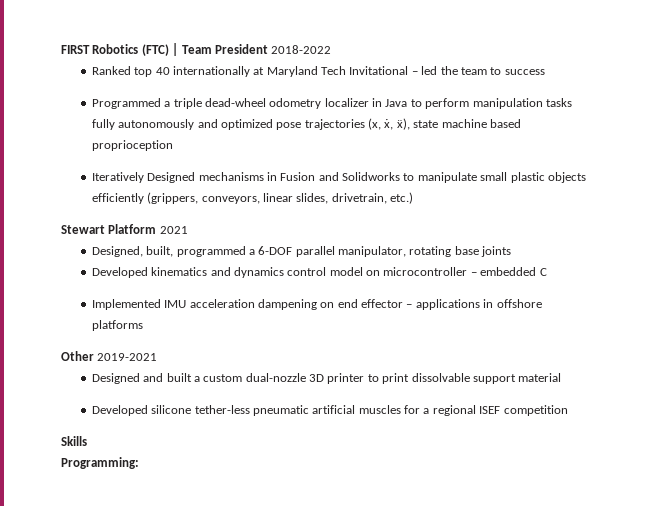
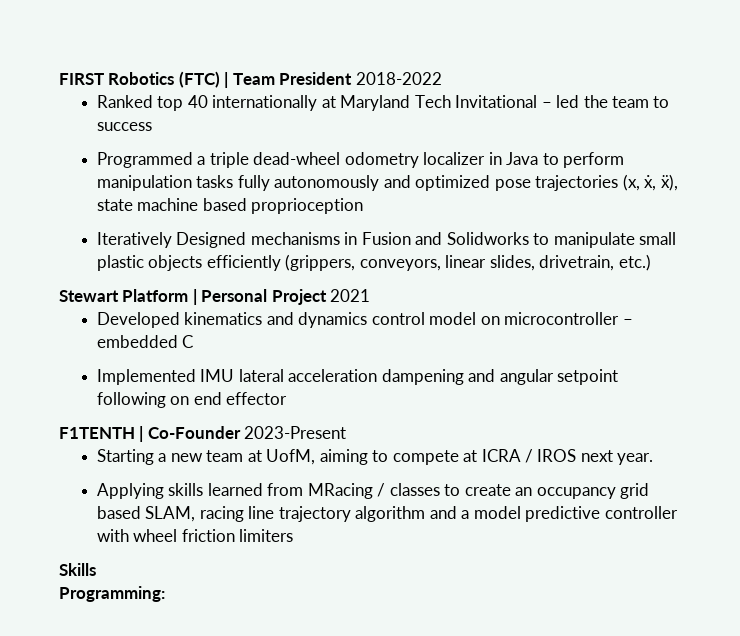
- Stewart Platform 2021
- Designed, built, programmed a 6-DOF parallel manipulator, rotating base joints
+ Stewart Platform | Personal Project 2021
- Implemented IMU acceleration dampening on end effector – applications in offshore platforms
- Other 2019-2021
- Designed and built a custom dual-nozzle 3D printer to print dissolvable support material
- Developed silicone tether-less pneumatic artificial muscles for a regional ISEF competition
+ Implemented IMU lateral acceleration dampening and angular setpoint following on end effector
+ F1TENTH | Co-Founder 2023-Present
+ Starting a new team at UofM, aiming to compete at ICRA / IROS next year.
+ Applying skills learned from MRacing / classes to create an occupancy grid based SLAM, racing line trajectory algorithm and a model predictive controller with wheel friction limiters

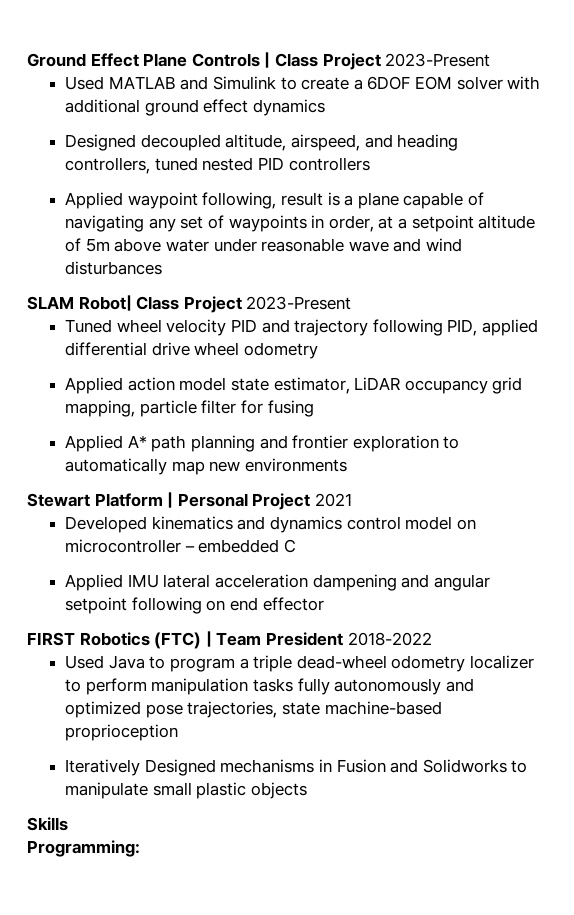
- FIRST Robotics (FTC) | Team President 2018-2022
- Ranked top 40 internationally at Maryland Tech Invitational – led the team to success
- Programmed a triple dead-wheel odometry localizer in Java to perform manipulation tasks fully autonomously and optimized pose trajectories (x, ẋ, ẍ), state machine based proprioception
- Iteratively Designed mechanisms in Fusion and Solidworks to manipulate small plastic objects efficiently (grippers, conveyors, linear slides, drivetrain, etc.)
+ Ground Effect Plane Controls | Class Project 2023-Present
+ Used MATLAB and Simulink to create a 6DOF EOM solver with additional ground effect dynamics
+ Designed decoupled altitude, airspeed, and heading controllers, tuned nested PID controllers
+ Applied waypoint following, result is a plane capable of navigating any set of waypoints in order, at a setpoint altitude of 5m above water under reasonable wave and wind disturbances
+ SLAM Robot| Class Project 2023-Present
+ Tuned wheel velocity PID and trajectory following PID, applied differential drive wheel odometry
+ Applied action model state estimator, LiDAR occupancy grid mapping, particle filter for fusing
+ Applied A* path planning and frontier exploration to automatically map new environments
- Implemented IMU lateral acceleration dampening and angular setpoint following on end effector
+ Applied IMU lateral acceleration dampening and angular setpoint following on end effector
- F1TENTH | Co-Founder 2023-Present
- Starting a new team at UofM, aiming to compete at ICRA / IROS next year.
- Applying skills learned from MRacing / classes to create an occupancy grid based SLAM, racing line trajectory algorithm and a model predictive controller with wheel friction limiters
+ FIRST Robotics (FTC) | Team President 2018-2022
+ Used Java to program a triple dead-wheel odometry localizer to perform manipulation tasks fully autonomously and optimized pose trajectories, state machine-based proprioception
+ Iteratively Designed mechanisms in Fusion and Solidworks to manipulate small plastic objects

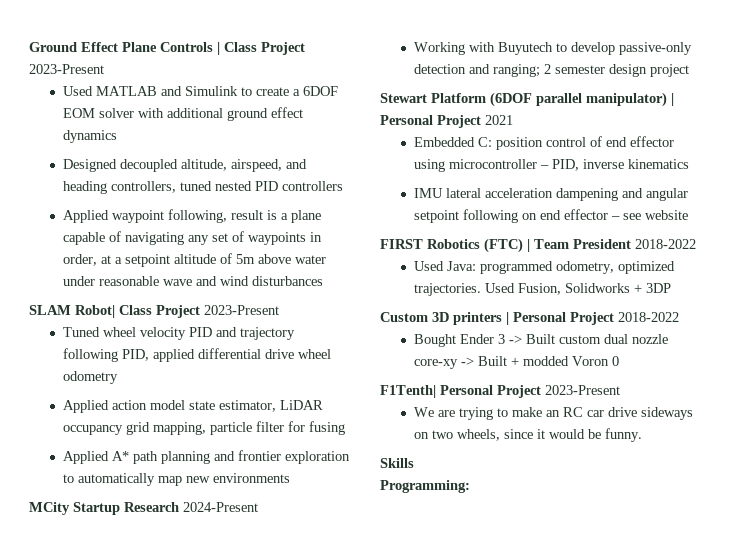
+ MCity Startup Research 2024-Present
+ Working with Buyutech to develop passive-only detection and ranging; 2 semester design project
- Stewart Platform | Personal Project 2021
+ Stewart Platform (6DOF parallel manipulator) | Personal Project 2021
- Developed kinematics and dynamics control model on microcontroller – embedded C
- Applied IMU lateral acceleration dampening and angular setpoint following on end effector
+ Embedded C: position control of end effector using microcontroller – PID, inverse kinematics
+ IMU lateral acceleration dampening and angular setpoint following on end effector – see website
- Used Java to program a triple dead-wheel odometry localizer to perform manipulation tasks fully autonomously and optimized pose trajectories, state machine-based proprioception
- Iteratively Designed mechanisms in Fusion and Solidworks to manipulate small plastic objects
+ Used Java: programmed odometry, optimized trajectories. Used Fusion, Solidworks + 3DP
+ Custom 3D printers | Personal Project 2018-2022
+ Bought Ender 3 -> Built custom dual nozzle core-xy -> Built + modded Voron 0
+ F1Tenth| Personal Project 2023-Present
+ We are trying to make an RC car drive sideways on two wheels, since it would be funny.

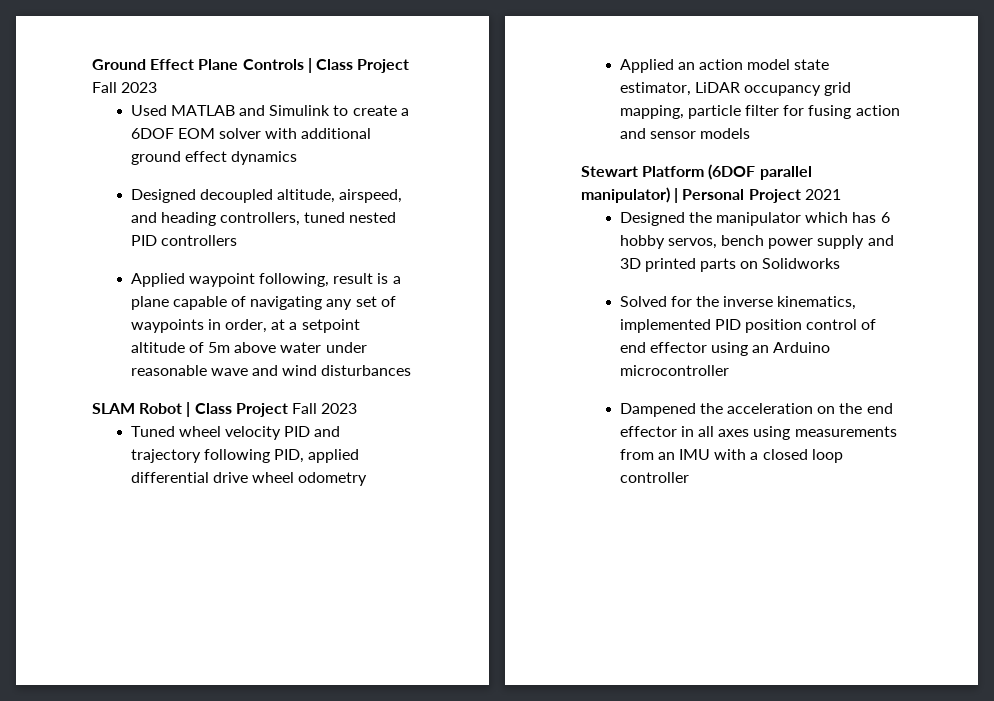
- Ground Effect Plane Controls | Class Project 2023-Present
+ Ground Effect Plane Controls | Class Project Fall 2023
- SLAM Robot| Class Project 2023-Present
+ SLAM Robot | Class Project Fall 2023
- Applied action model state estimator, LiDAR occupancy grid mapping, particle filter for fusing
- Applied A* path planning and frontier exploration to automatically map new environments
- MCity Startup Research 2024-Present
- Working with Buyutech to develop passive-only detection and ranging; 2 semester design project
+ Applied an action model state estimator, LiDAR occupancy grid mapping, particle filter for fusing action and sensor models
- Embedded C: position control of end effector using microcontroller – PID, inverse kinematics
- IMU lateral acceleration dampening and angular setpoint following on end effector – see website
- FIRST Robotics (FTC) | Team President 2018-2022
- Used Java: programmed odometry, optimized trajectories. Used Fusion, Solidworks + 3DP
- Custom 3D printers | Personal Project 2018-2022
- Bought Ender 3 -> Built custom dual nozzle core-xy -> Built + modded Voron 0
- F1Tenth| Personal Project 2023-Present
- We are trying to make an RC car drive sideways on two wheels, since it would be funny.
- Skills
- Programming:
+ Designed the manipulator which has 6 hobby servos, bench power supply and 3D printed parts on Solidworks
+ Solved for the inverse kinematics, implemented PID position control of end effector using an Arduino microcontroller
+ Dampened the acceleration on the end effector in all axes using measurements from an IMU with a closed loop controller

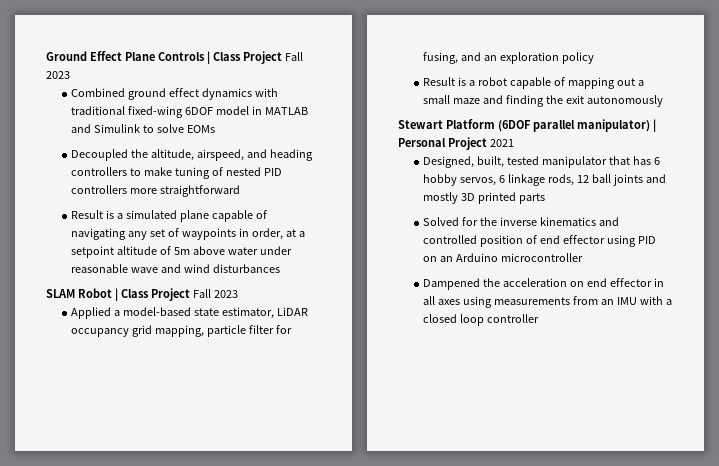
- Used MATLAB and Simulink to create a 6DOF EOM solver with additional ground effect dynamics
- Designed decoupled altitude, airspeed, and heading controllers, tuned nested PID controllers
- Applied waypoint following, result is a plane capable of navigating any set of waypoints in order, at a setpoint altitude of 5m above water under reasonable wave and wind disturbances
+ Combined ground effect dynamics with traditional fixed-wing 6DOF model in MATLAB and Simulink to solve EOMs
+ Decoupled the altitude, airspeed, and heading controllers to make tuning of nested PID controllers more straightforward
+ Result is a simulated plane capable of navigating any set of waypoints in order, at a setpoint altitude of 5m above water under reasonable wave and wind disturbances
- Tuned wheel velocity PID and trajectory following PID, applied differential drive wheel odometry
- Applied an action model state estimator, LiDAR occupancy grid mapping, particle filter for fusing action and sensor models
+ Applied a model-based state estimator, LiDAR occupancy grid mapping, particle filter for fusing, and an exploration policy
+ Result is a robot capable of mapping out a small maze and finding the exit autonomously
- Designed the manipulator which has 6 hobby servos, bench power supply and 3D printed parts on Solidworks
+ Designed, built, tested manipulator that has 6 hobby servos, 6 linkage rods, 12 ball joints and mostly 3D printed parts
- Solved for the inverse kinematics, implemented PID position control of end effector using an Arduino microcontroller
+ Solved for the inverse kinematics and controlled position of end effector using PID on an Arduino microcontroller
- Dampened the acceleration on the end effector in all axes using measurements from an IMU with a closed loop controller
+ Dampened the acceleration on end effector in all axes using measurements from an IMU with a closed loop controller

